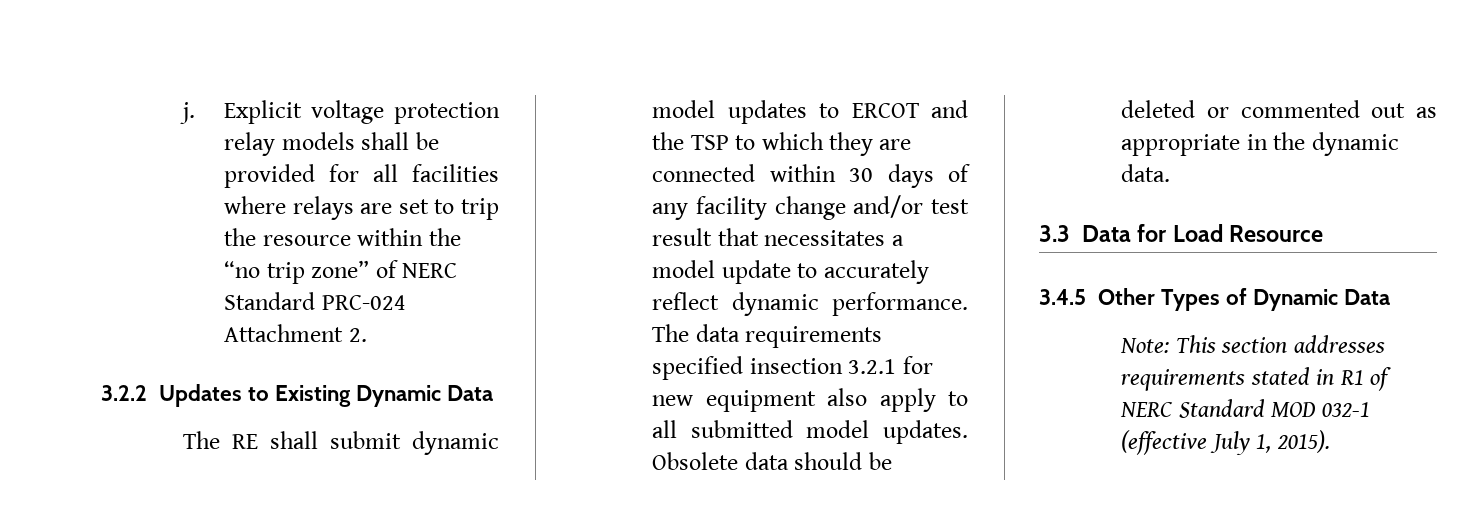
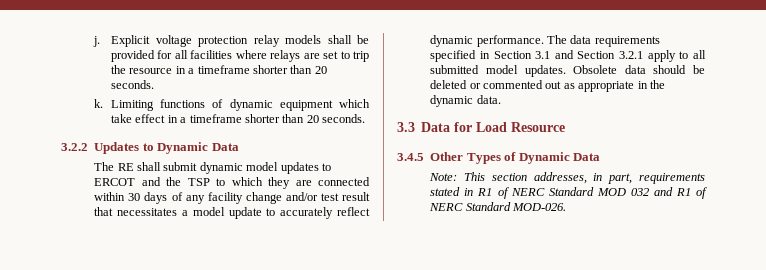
- Explicit voltage protection relay models shall be provided for all facilities where relays are set to trip the resource within the “no trip zone” of NERC Standard PRC-024 Attachment 2.
+ Explicit voltage protection relay models shall be provided for all facilities where relays are set to trip the resource in a timeframe shorter than 20 seconds.
+ k. Limiting functions of dynamic equipment which take effect in a timeframe shorter than 20 seconds.
- 3.2.2 Updates to Existing Dynamic Data
+ 3.2.2 Updates to Dynamic Data
- The data requirements specified insection 3.2.1 for new equipment also apply to all submitted model updates.
+ The data requirements specified in Section 3.1 and Section 3.2.1 apply to all submitted model updates.
- Note: This section addresses requirements stated in R1 of NERC Standard MOD 032-1 (effective July 1, 2015).
+ Note: This section addresses, in part, requirements stated in R1 of NERC Standard MOD 032 and R1 of NERC Standard MOD-026.

